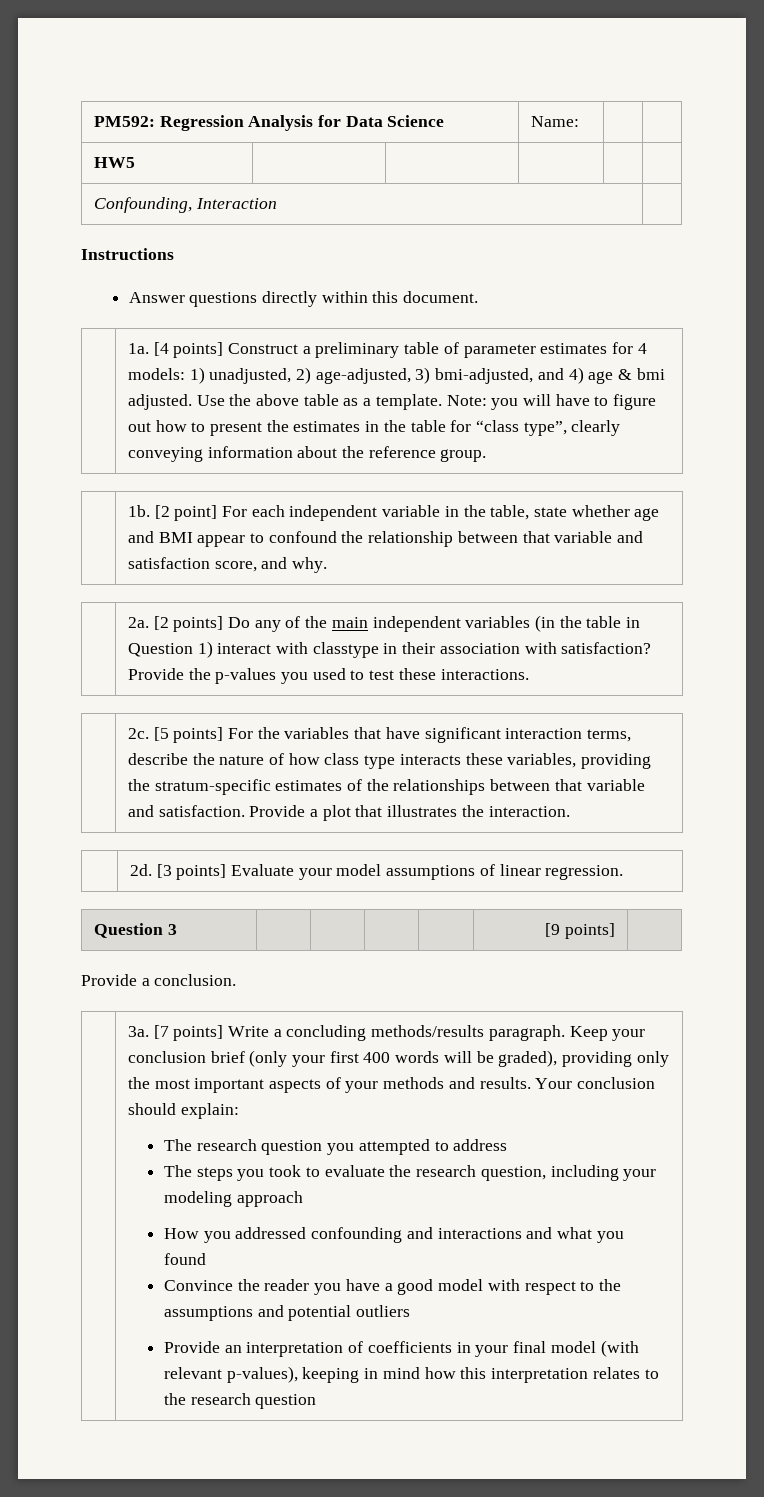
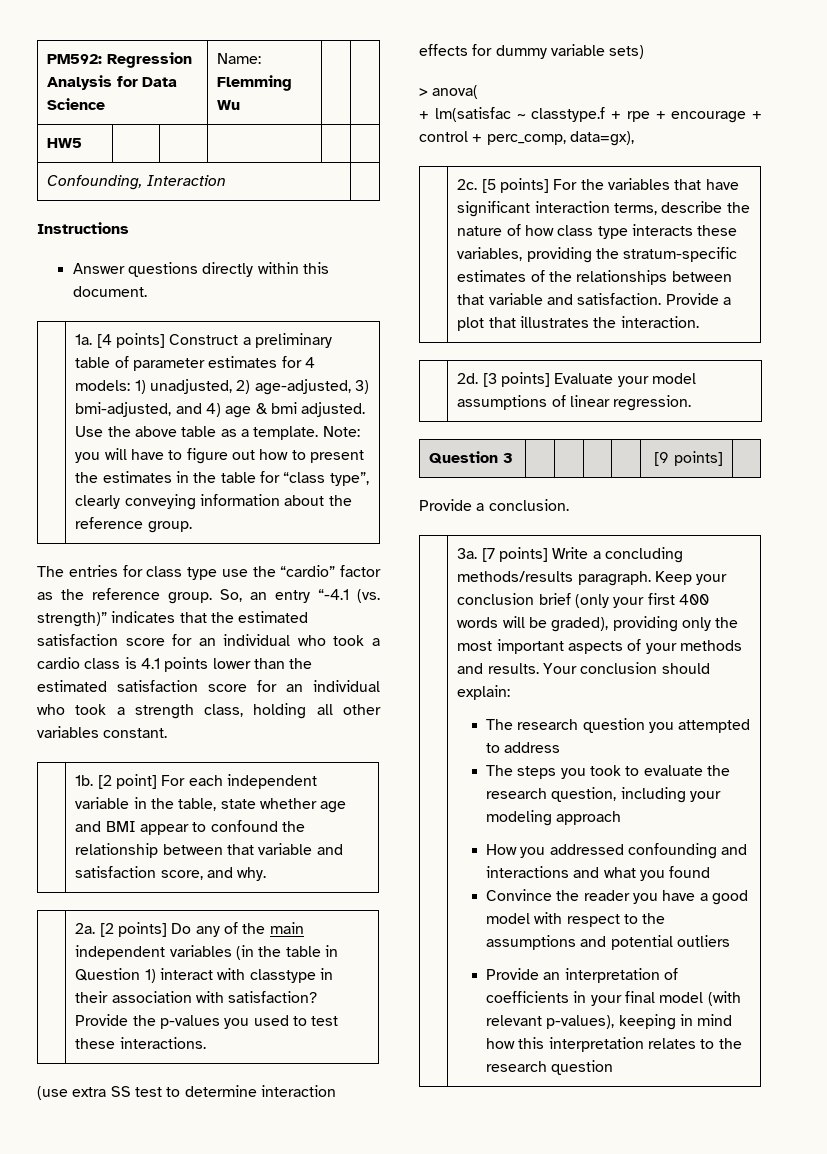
- PM592: Regression Analysis for Data Science | Name: | |
+ PM592: Regression Analysis for Data Science | Name: Flemming Wu | |
+ The entries for class type use the “cardio” factor as the reference group. So, an entry “-4.1 (vs. strength)” indicates that the estimated satisfaction score for an individual who took a cardio class is 4.1 points lower than the estimated satisfaction score for an individual who took a strength class, holding all other variables constant.
+ (use extra SS test to determine interaction effects for dummy variable sets)
+ > anova(
+ + lm(satisfac ~ classtype.f + rpe + encourage + control + perc_comp, data=gx),

